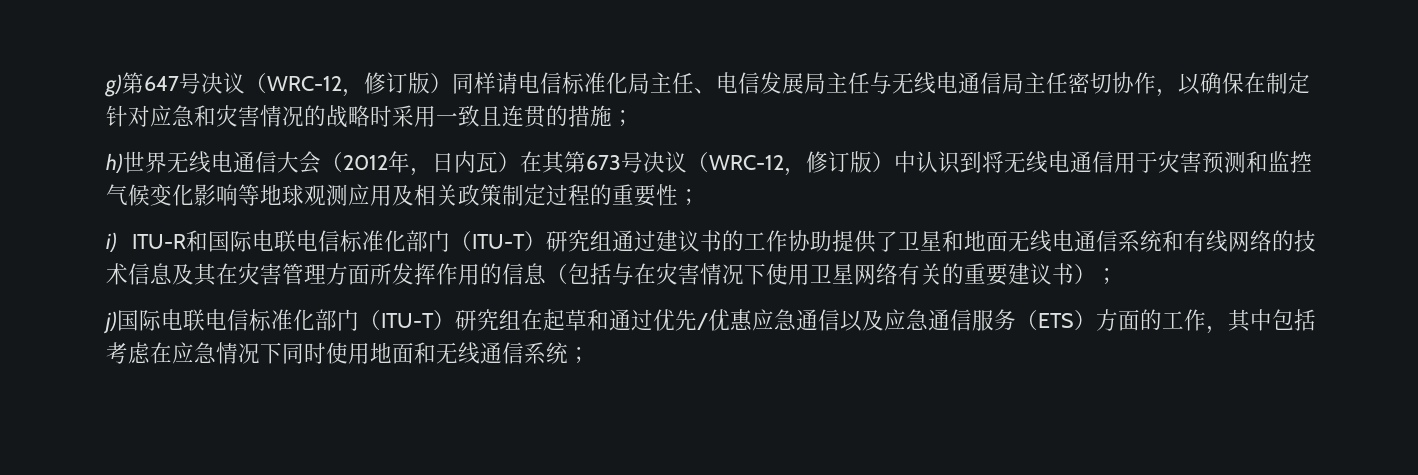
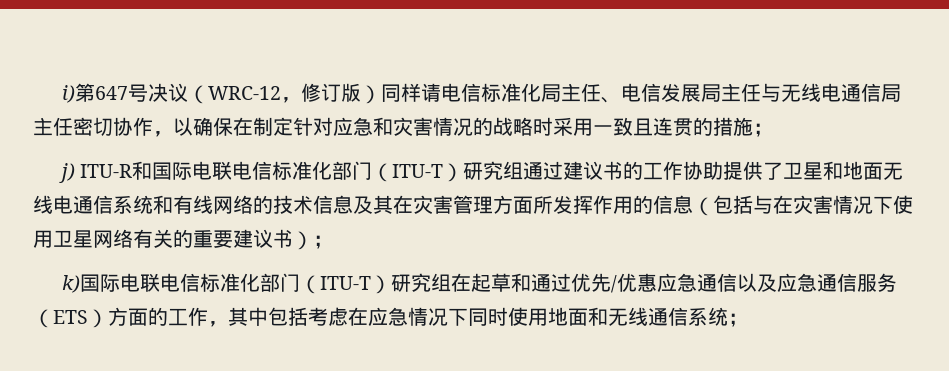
- g)第647号决议（WRC-12，修订版）同样请电信标准化局主任、电信发展局主任与无线电通信局主任密切协作，以确保在制定针对应急和灾害情况的战略时采用一致且连贯的措施；
+ i)第647号决议（WRC-12，修订版）同样请电信标准化局主任、电信发展局主任与无线电通信局主任密切协作，以确保在制定针对应急和灾害情况的战略时采用一致且连贯的措施；
- h)世界无线电通信大会（2012年，日内瓦）在其第673号决议（WRC-12，修订版）中认识到将无线电通信用于灾害预测和监控气候变化影响等地球观测应用及相关政策制定过程的重要性；
- i) ITU-R和国际电联电信标准化部门（ITU-T）研究组通过建议书的工作协助提供了卫星和地面无线电通信系统和有线网络的技术信息及其在灾害管理方面所发挥作用的信息（包括与在灾害情况下使用卫星网络有关的重要建议书）；
+ j) ITU-R和国际电联电信标准化部门（ITU-T）研究组通过建议书的工作协助提供了卫星和地面无线电通信系统和有线网络的技术信息及其在灾害管理方面所发挥作用的信息（包括与在灾害情况下使用卫星网络有关的重要建议书）；
- j)国际电联电信标准化部门（ITU-T）研究组在起草和通过优先/优惠应急通信以及应急通信服务（ETS）方面的工作，其中包括考虑在应急情况下同时使用地面和无线通信系统；
+ k)国际电联电信标准化部门（ITU-T）研究组在起草和通过优先/优惠应急通信以及应急通信服务（ETS）方面的工作，其中包括考虑在应急情况下同时使用地面和无线通信系统；

